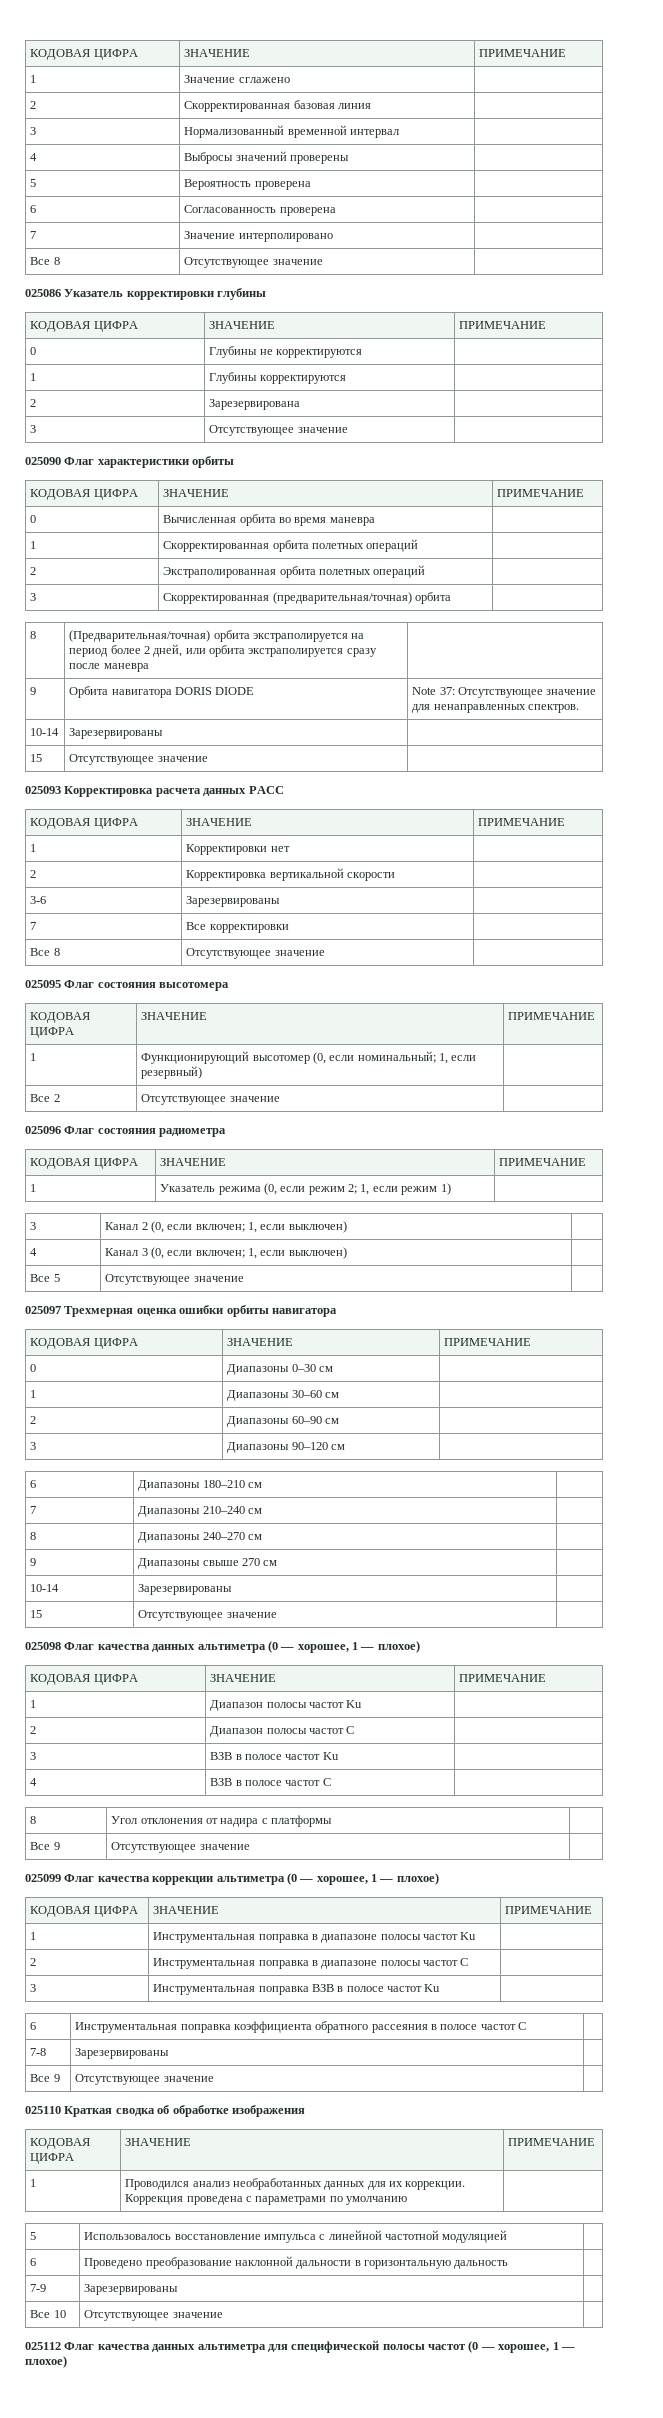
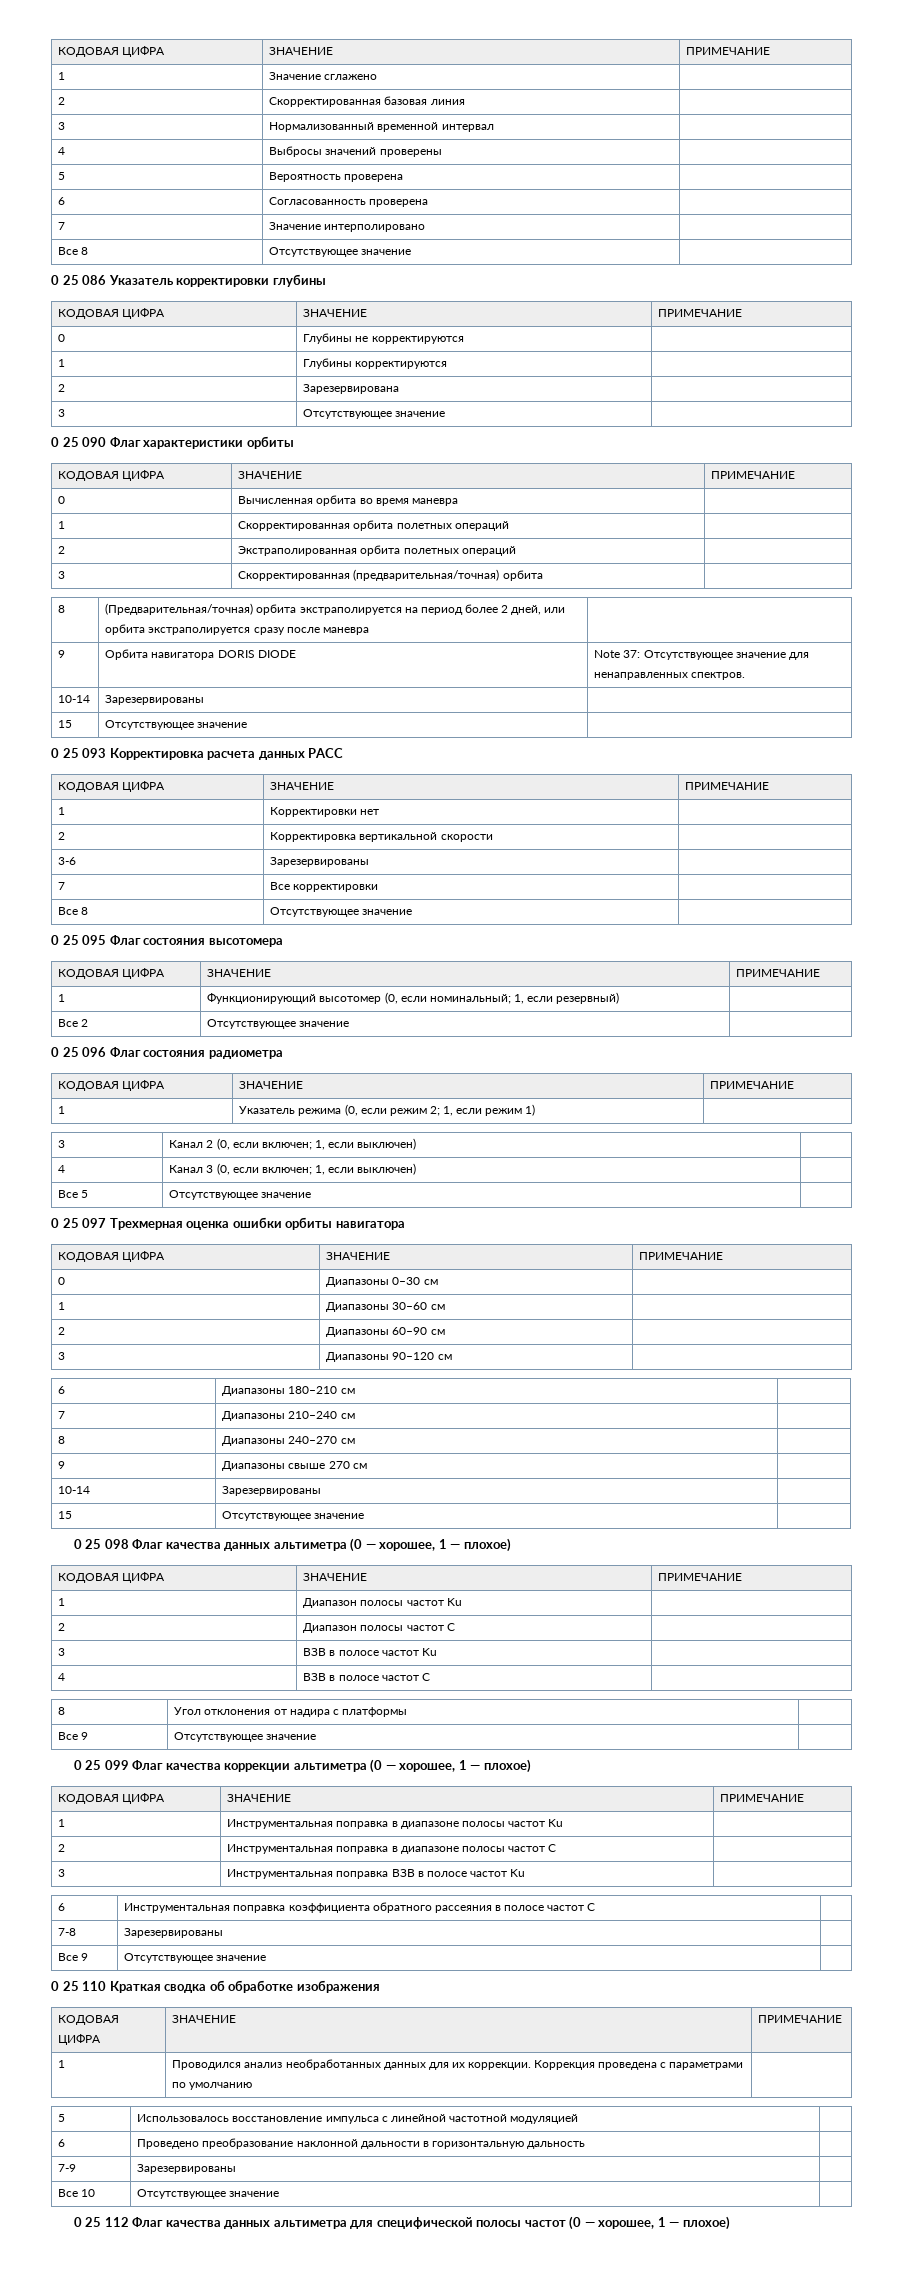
- 025086 Указатель корректировки глубины
+ 0 25 086 Указатель корректировки глубины
- 025090 Флаг характеристики орбиты
+ 0 25 090 Флаг характеристики орбиты
- 025093 Корректировка расчета данных РАСС
+ 0 25 093 Корректировка расчета данных РАСС
- 025095 Флаг состояния высотомера
+ 0 25 095 Флаг состояния высотомера
- 025096 Флаг состояния радиометра
+ 0 25 096 Флаг состояния радиометра
- 025097 Трехмерная оценка ошибки орбиты навигатора
+ 0 25 097 Трехмерная оценка ошибки орбиты навигатора
- 025098 Флаг качества данных альтиметра (0 — хорошее, 1 — плохое)
+ 0 25 098 Флаг качества данных альтиметра (0 — хорошее, 1 — плохое)
- 025099 Флаг качества коррекции альтиметра (0 — хорошее, 1 — плохое)
+ 0 25 099 Флаг качества коррекции альтиметра (0 — хорошее, 1 — плохое)
- 025110 Краткая сводка об обработке изображения
+ 0 25 110 Краткая сводка об обработке изображения
- 025112 Флаг качества данных альтиметра для специфической полосы частот (0 — хорошее, 1 — плохое)
+ 0 25 112 Флаг качества данных альтиметра для специфической полосы частот (0 — хорошее, 1 — плохое)

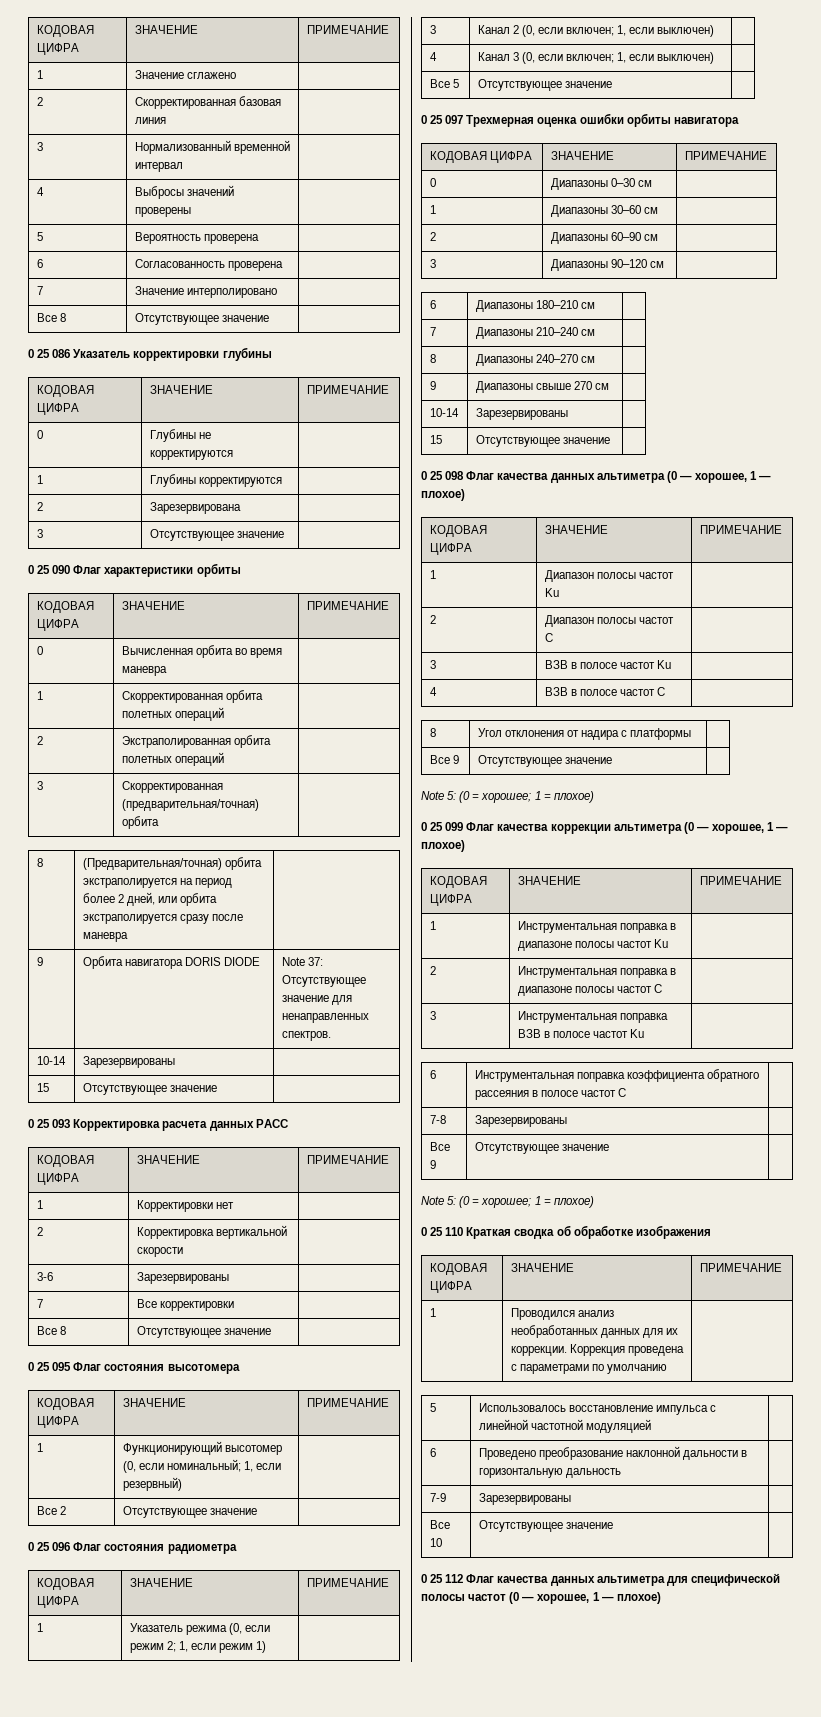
  8 | Угол отклонения от надира с платформы |
  Все 9 | Отсутствующее значение |
+ Note 5: (0 = хорошее; 1 = плохое)
  7-8 | Зарезервированы |
  Все 9 | Отсутствующее значение |
+ Note 5: (0 = хорошее; 1 = плохое)

